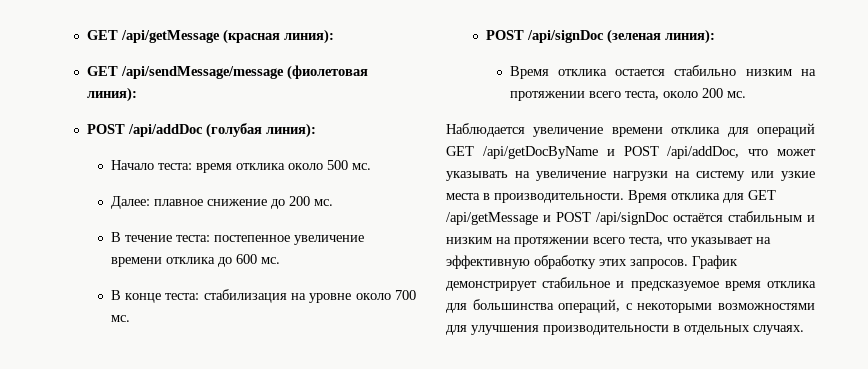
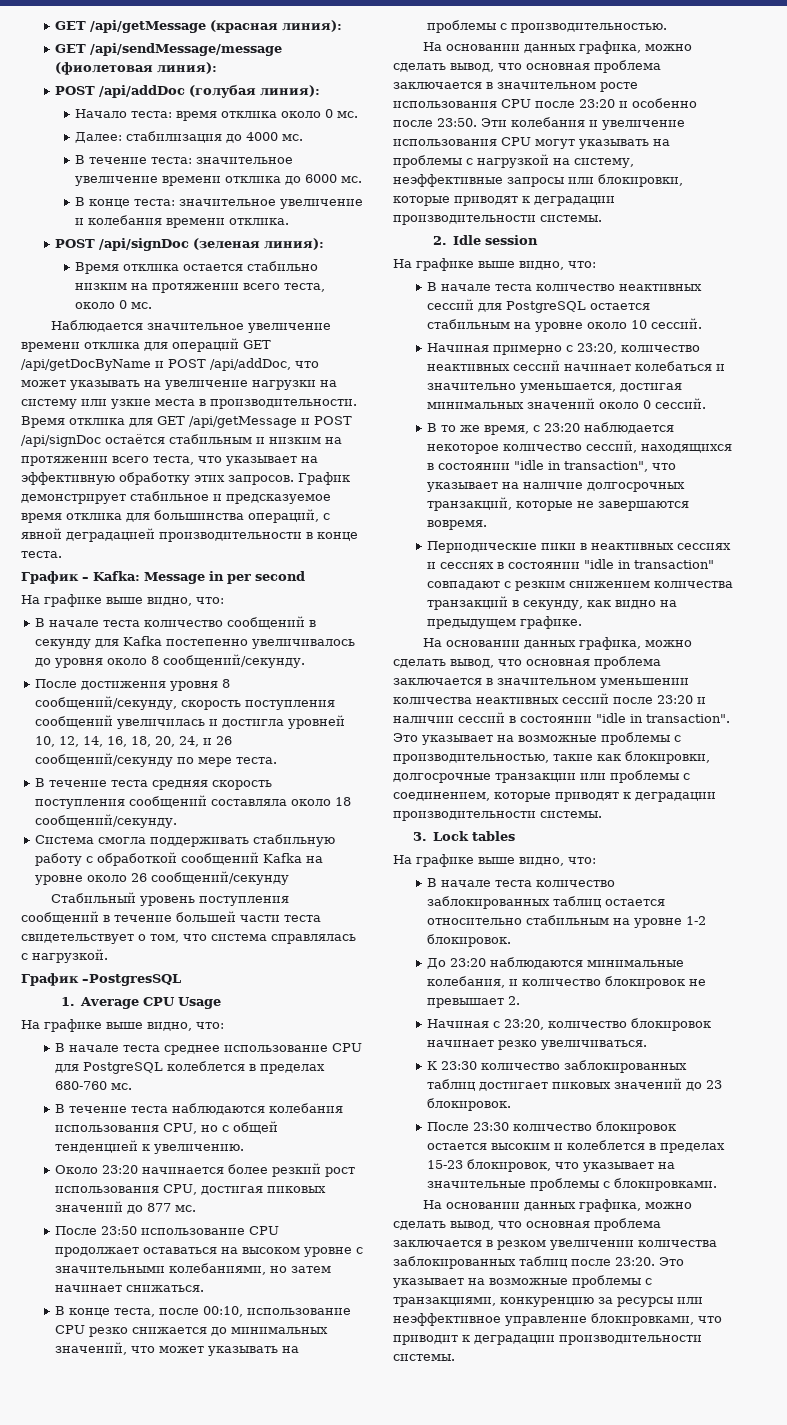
- Начало теста: время отклика около 500 мс.
+ Начало теста: время отклика около 0 мс.
- Далее: плавное снижение до 200 мс.
+ Далее: стабилизация до 4000 мс.
- В течение теста: постепенное увеличение времени отклика до 600 мс.
+ В течение теста: значительное увеличение времени отклика до 6000 мс.
- В конце теста: стабилизация на уровне около 700 мс.
+ В конце теста: значительное увеличение и колебания времени отклика.
- Время отклика остается стабильно низким на протяжении всего теста, около 200 мс.
+ Время отклика остается стабильно низким на протяжении всего теста, около 0 мс.
- Наблюдается увеличение времени отклика для операций GET /api/getDocByName и POST /api/addDoc, что может указывать на увеличение нагрузки на систему или узкие места в производительности.
+ Наблюдается значительное увеличение времени отклика для операций GET /api/getDocByName и POST /api/addDoc, что может указывать на увеличение нагрузки на систему или узкие места в производительности.
- График демонстрирует стабильное и предсказуемое время отклика для большинства операций, с некоторыми возможностями для улучшения производительности в отдельных случаях.
+ График демонстрирует стабильное и предсказуемое время отклика для большинства операций, с явной деградацией производительности в конце теста.
+ График – Kafka: Message in per second
+ На графике выше видно, что:
+ В начале теста количество сообщений в секунду для Kafka постепенно увеличивалось до уровня около 8 сообщений/секунду.
+ После достижения уровня 8 сообщений/секунду, скорость поступления сообщений увеличилась и достигла уровней 10, 12, 14, 16, 18, 20, 24, и 26 сообщений/секунду по мере теста.
+ В течение теста средняя скорость поступления сообщений составляла около 18 сообщений/секунду.
+ Система смогла поддерживать стабильную работу с обработкой сообщений Kafka на уровне около 26 сообщений/секунду
+ Стабильный уровень поступления сообщений в течение большей части теста свидетельствует о том, что система справлялась с нагрузкой.
+ График –PostgresSQL
+ 1. Average CPU Usage
+ На графике выше видно, что:
+ В начале теста среднее использование CPU для PostgreSQL колеблется в пределах 680-760 мс.
+ В течение теста наблюдаются колебания использования CPU, но с общей тенденцией к увеличению.
+ Около 23:20 начинается более резкий рост использования CPU, достигая пиковых значений до 877 мс.
+ После 23:50 использование CPU продолжает оставаться на высоком уровне с значительными колебаниями, но затем начинает снижаться.
+ В конце теста, после 00:10, использование CPU резко снижается до минимальных значений, что может указывать на проблемы с производительностью.
+ На основании данных графика, можно сделать вывод, что основная проблема заключается в значительном росте использования CPU после 23:20 и особенно после 23:50. Эти колебания и увеличение использования CPU могут указывать на проблемы с нагрузкой на систему, неэффективные запросы или блокировки, которые приводят к деградации производительности системы.
+ 2. Idle session
+ На графике выше видно, что:
+ В начале теста количество неактивных сессий для PostgreSQL остается стабильным на уровне около 10 сессий.
+ Начиная примерно с 23:20, количество неактивных сессий начинает колебаться и значительно уменьшается, достигая минимальных значений около 0 сессий.
+ В то же время, с 23:20 наблюдается некоторое количество сессий, находящихся в состоянии "idle in transaction", что указывает на наличие долгосрочных транзакций, которые не завершаются вовремя.
+ Периодические пики в неактивных сессиях и сессиях в состоянии "idle in transaction" совпадают с резким снижением количества транзакций в секунду, как видно на предыдущем графике.
+ На основании данных графика, можно сделать вывод, что основная проблема заключается в значительном уменьшении количества неактивных сессий после 23:20 и наличии сессий в состоянии "idle in transaction". Это указывает на возможные проблемы с производительностью, такие как блокировки, долгосрочные транзакции или проблемы с соединением, которые приводят к деградации производительности системы.
+ 3. Lock tables
+ На графике выше видно, что:
+ В начале теста количество заблокированных таблиц остается относительно стабильным на уровне 1-2 блокировок.
+ До 23:20 наблюдаются минимальные колебания, и количество блокировок не превышает 2.
+ Начиная с 23:20, количество блокировок начинает резко увеличиваться.
+ К 23:30 количество заблокированных таблиц достигает пиковых значений до 23 блокировок.
+ После 23:30 количество блокировок остается высоким и колеблется в пределах 15-23 блокировок, что указывает на значительные проблемы с блокировками.
+ На основании данных графика, можно сделать вывод, что основная проблема заключается в резком увеличении количества заблокированных таблиц после 23:20. Это указывает на возможные проблемы с транзакциями, конкуренцию за ресурсы или неэффективное управление блокировками, что приводит к деградации производительности системы.

